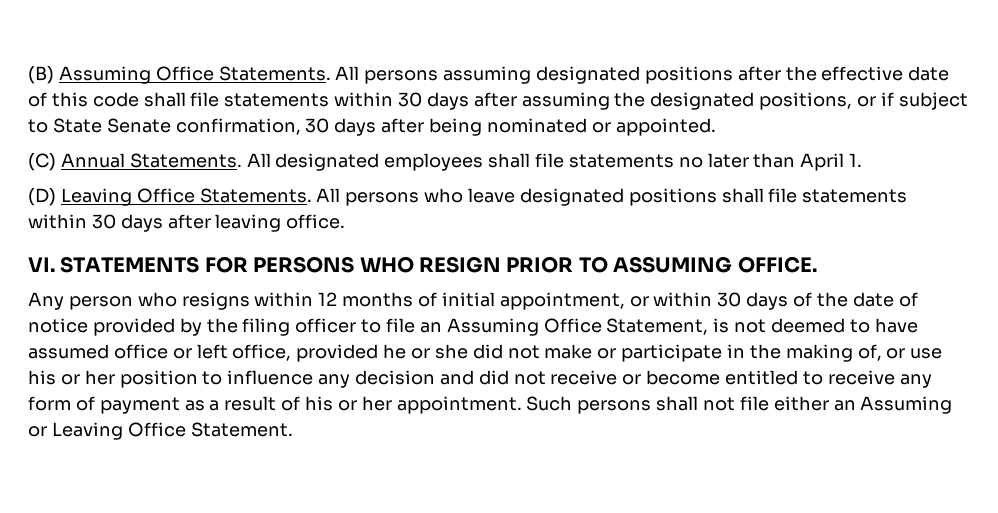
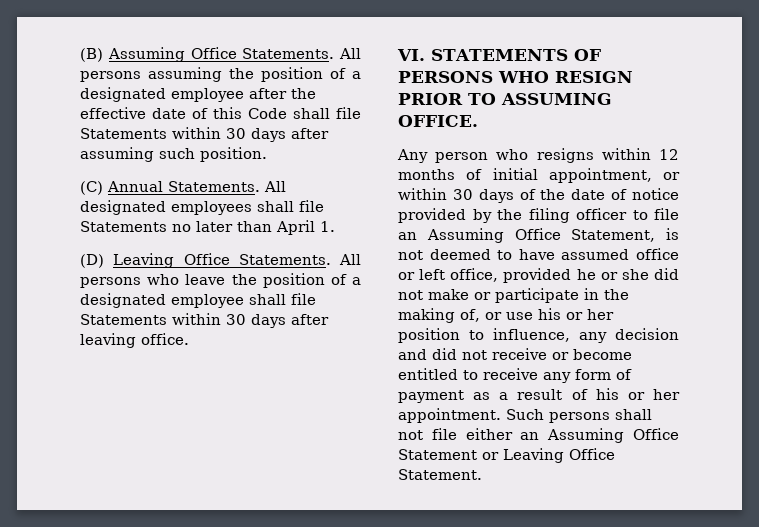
- All persons assuming designated positions after the effective date of this code shall file statements within 30 days after assuming the designated positions, or if subject to State Senate confirmation, 30 days after being nominated or appointed.
+ All persons assuming the position of a designated employee after the effective date of this Code shall file Statements within 30 days after assuming such position.
- All designated employees shall file statements no later than April 1.
+ All designated employees shall file Statements no later than April 1.
- All persons who leave designated positions shall file statements within 30 days after leaving office.
+ All persons who leave the position of a designated employee shall file Statements within 30 days after leaving office.
- VI. STATEMENTS FOR PERSONS WHO RESIGN PRIOR TO ASSUMING OFFICE.
+ VI. STATEMENTS OF PERSONS WHO RESIGN PRIOR TO ASSUMING OFFICE.
- Any person who resigns within 12 months of initial appointment, or within 30 days of the date of notice provided by the filing officer to file an Assuming Office Statement, is not deemed to have assumed office or left office, provided he or she did not make or participate in the making of, or use his or her position to influence any decision and did not receive or become entitled to receive any form of payment as a result of his or her appointment.
+ Any person who resigns within 12 months of initial appointment, or within 30 days of the date of notice provided by the filing officer to file an Assuming Office Statement, is not deemed to have assumed office or left office, provided he or she did not make or participate in the making of, or use his or her position to influence, any decision and did not receive or become entitled to receive any form of payment as a result of his or her appointment.
- Such persons shall not file either an Assuming or Leaving Office Statement.
+ Such persons shall not file either an Assuming Office Statement or Leaving Office Statement.

